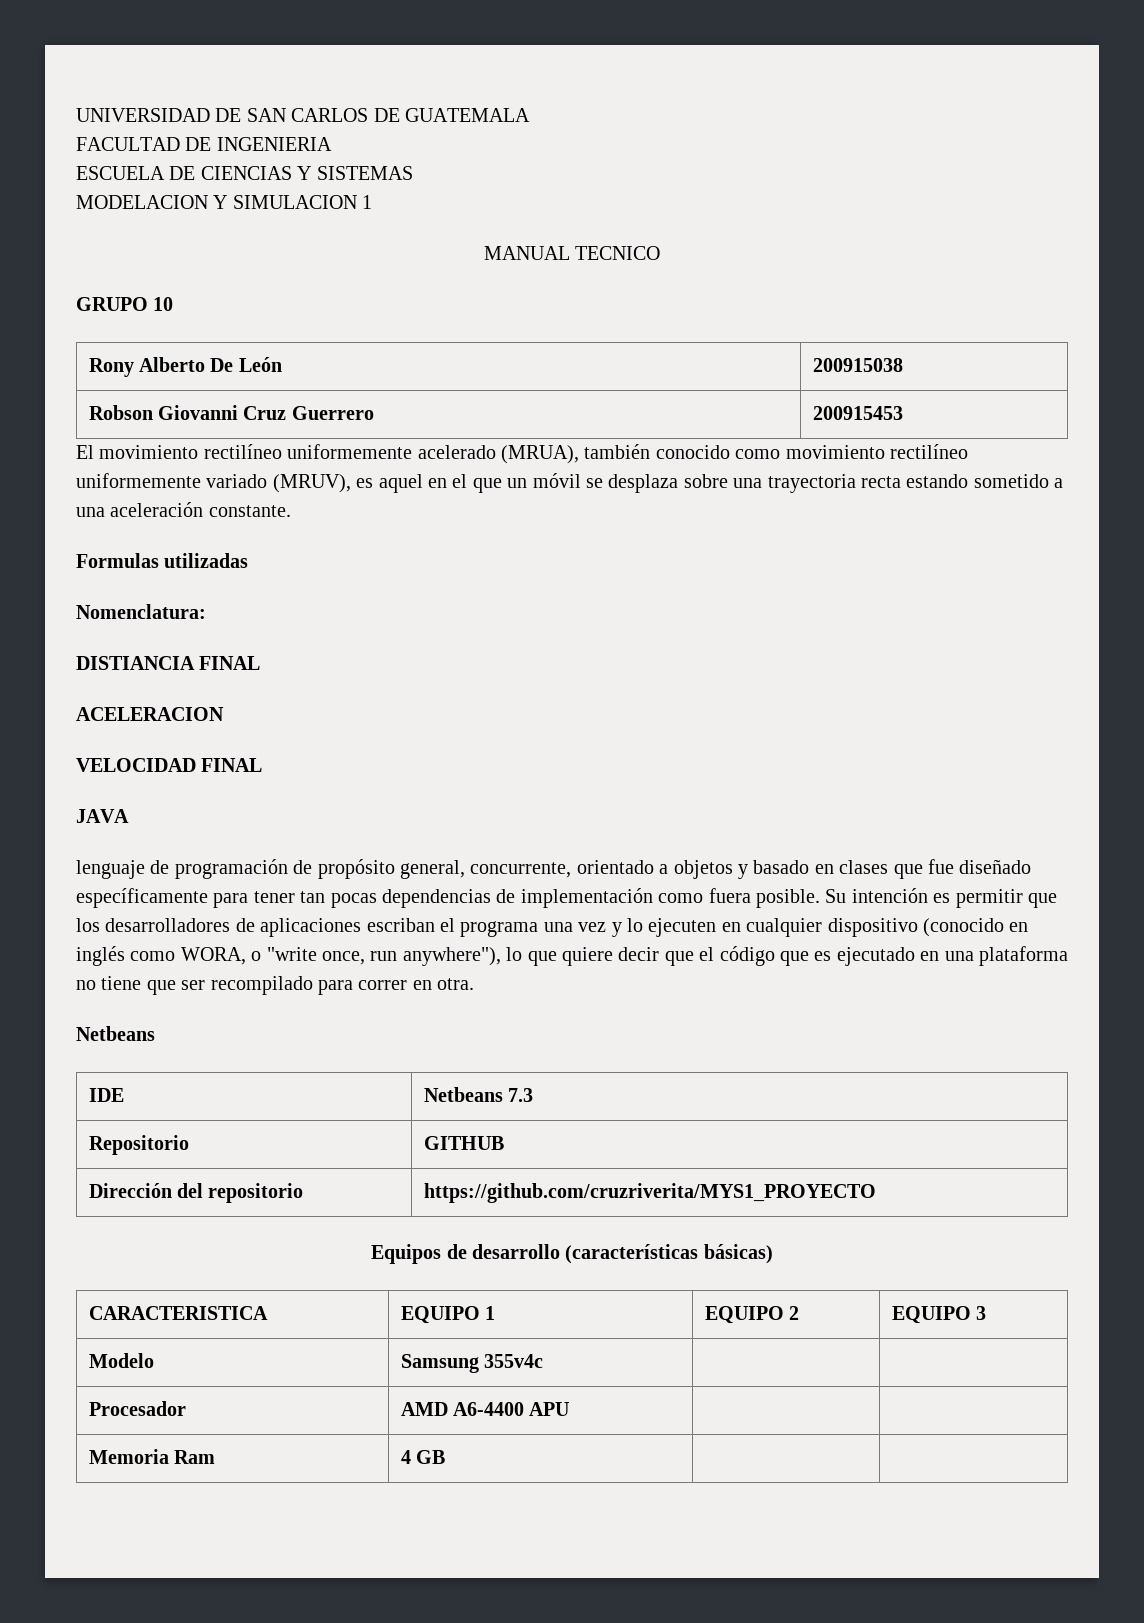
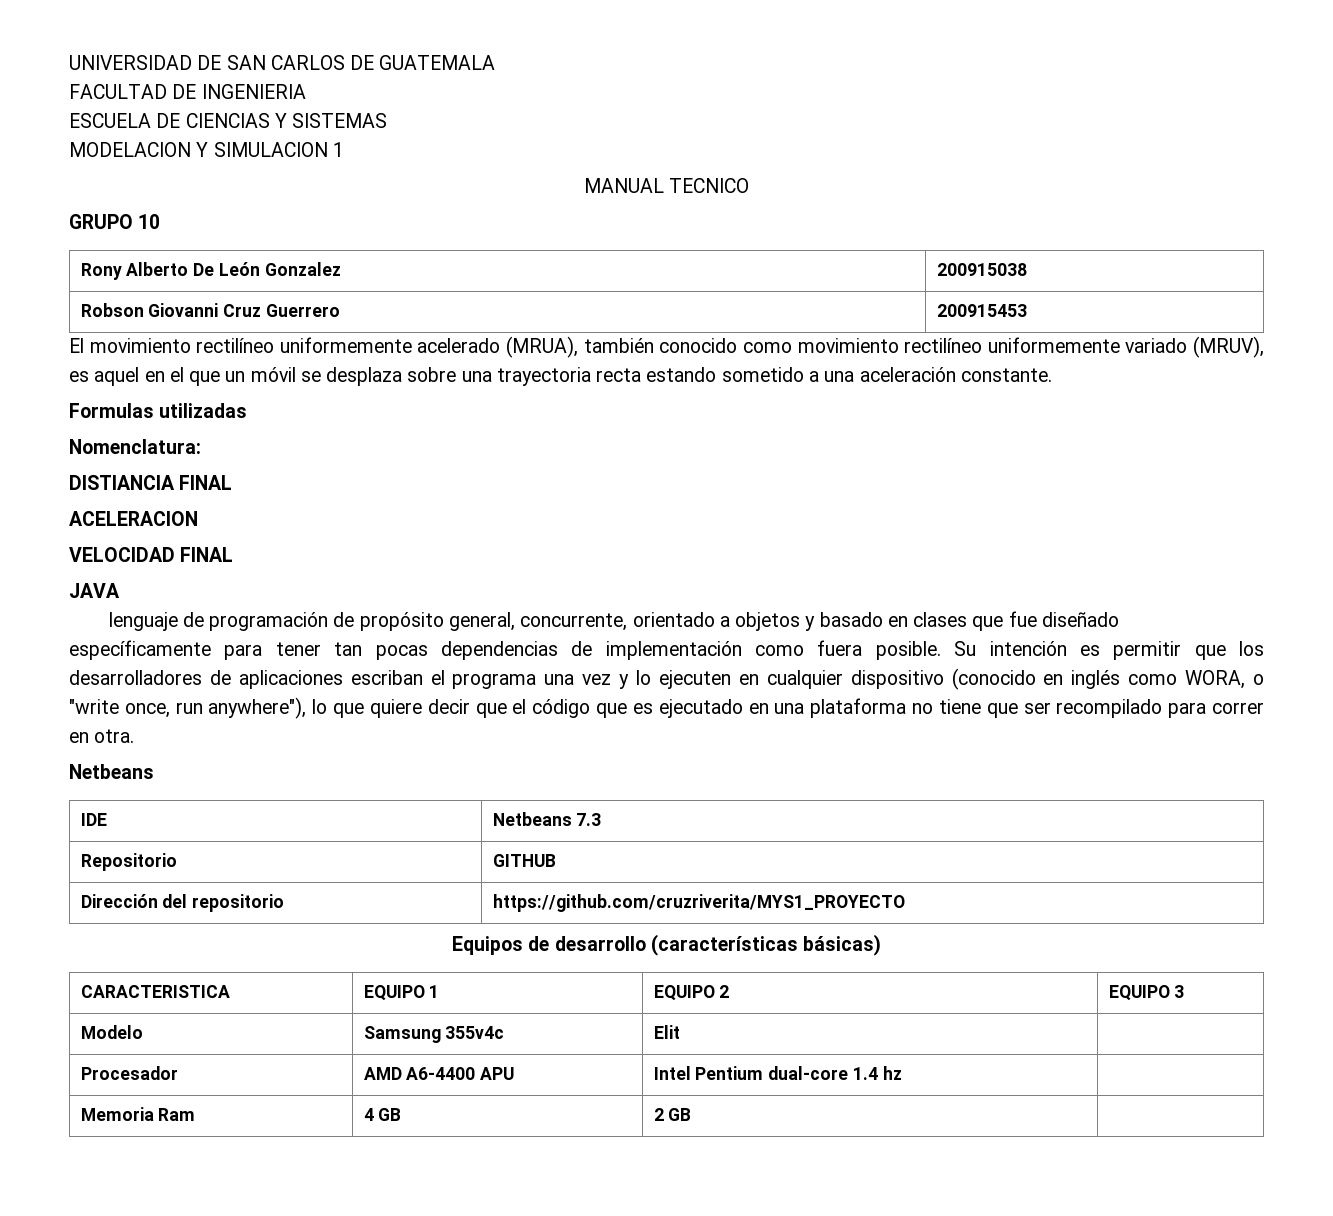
- Rony Alberto De León | 200915038
+ Rony Alberto De León Gonzalez | 200915038
- Modelo | Samsung 355v4c | |
+ Modelo | Samsung 355v4c | Elit |
- Procesador | AMD A6-4400 APU | |
+ Procesador | AMD A6-4400 APU | Intel Pentium dual-core 1.4 hz |
- Memoria Ram | 4 GB | |
+ Memoria Ram | 4 GB | 2 GB |

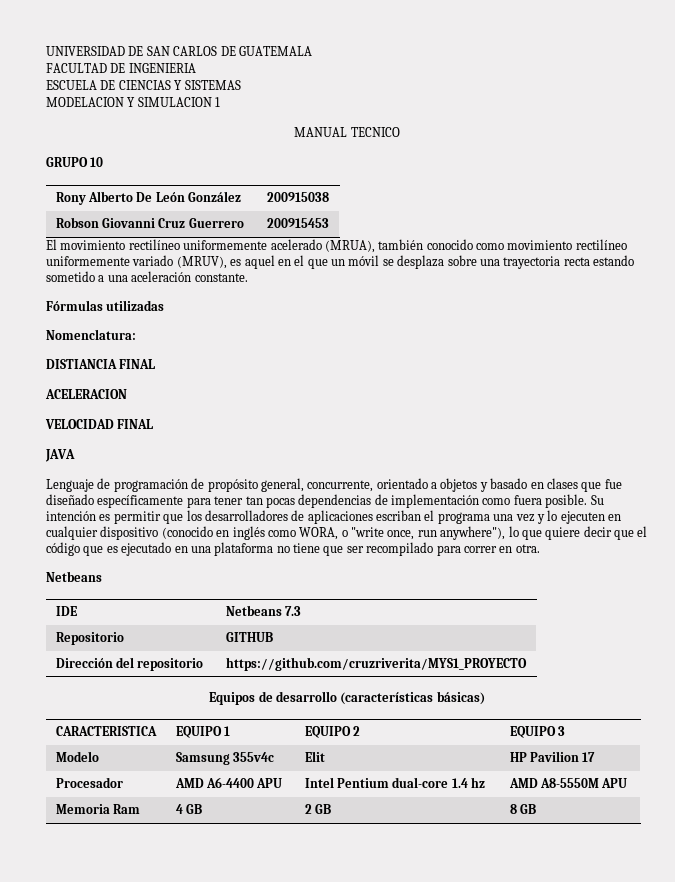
- Rony Alberto De León Gonzalez | 200915038
+ Rony Alberto De León González | 200915038
- Formulas utilizadas
+ Fórmulas utilizadas
- lenguaje de programación de propósito general, concurrente, orientado a objetos y basado en clases que fue diseñado específicamente para tener tan pocas dependencias de implementación como fuera posible.
+ Lenguaje de programación de propósito general, concurrente, orientado a objetos y basado en clases que fue diseñado específicamente para tener tan pocas dependencias de implementación como fuera posible.
- Modelo | Samsung 355v4c | Elit |
+ Modelo | Samsung 355v4c | Elit | HP Pavilion 17
- Procesador | AMD A6-4400 APU | Intel Pentium dual-core 1.4 hz |
+ Procesador | AMD A6-4400 APU | Intel Pentium dual-core 1.4 hz | AMD A8-5550M APU
- Memoria Ram | 4 GB | 2 GB |
+ Memoria Ram | 4 GB | 2 GB | 8 GB

